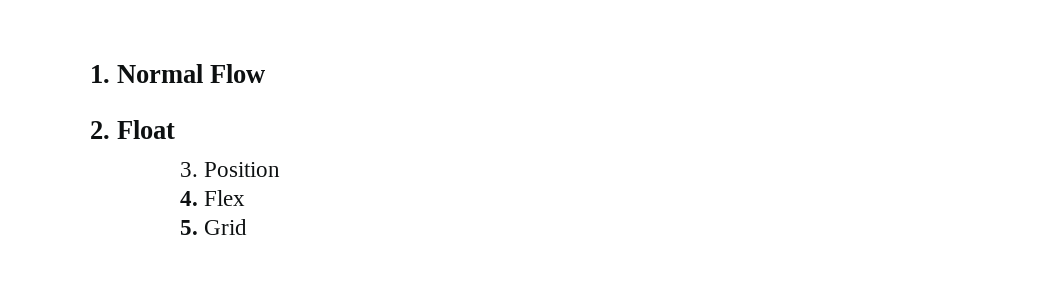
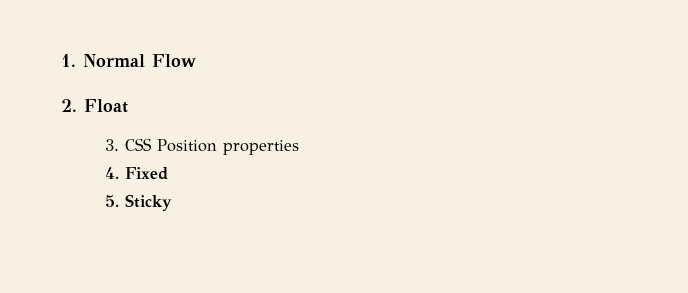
- 3. Position
+ 3. CSS Position properties
- 4. Flex
+ 4. Fixed
- 5. Grid
+ 5. Sticky

